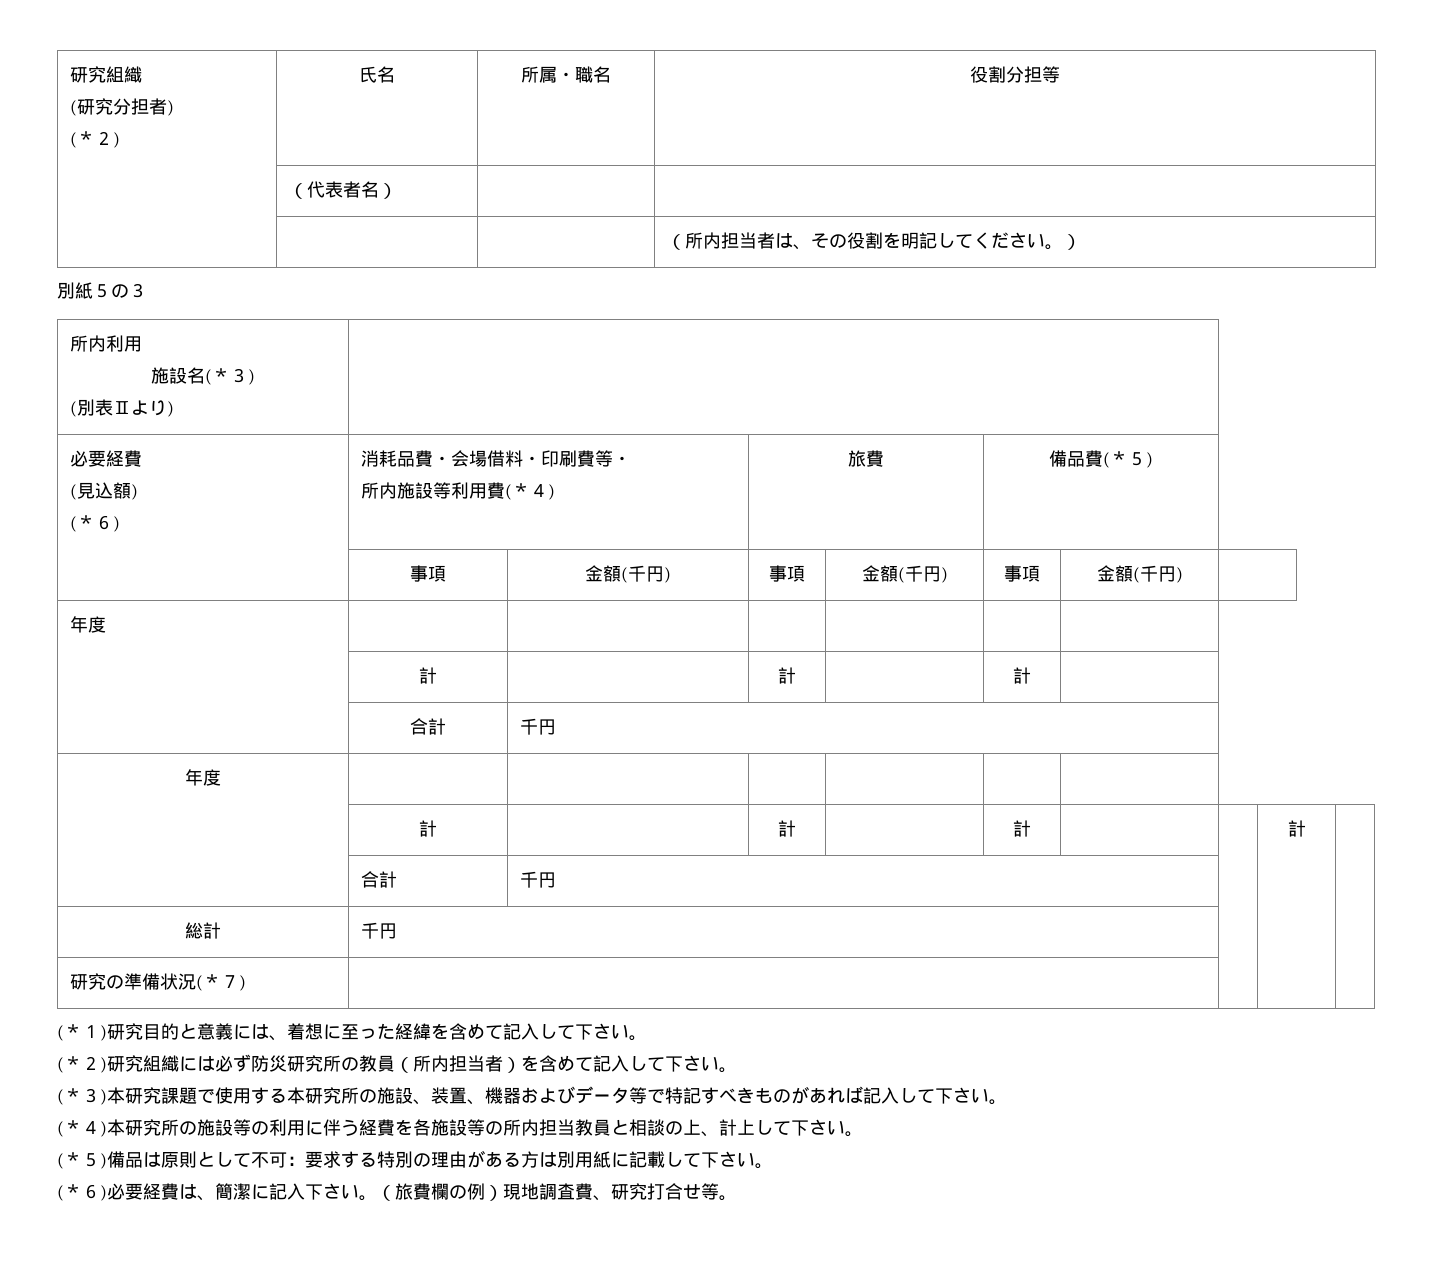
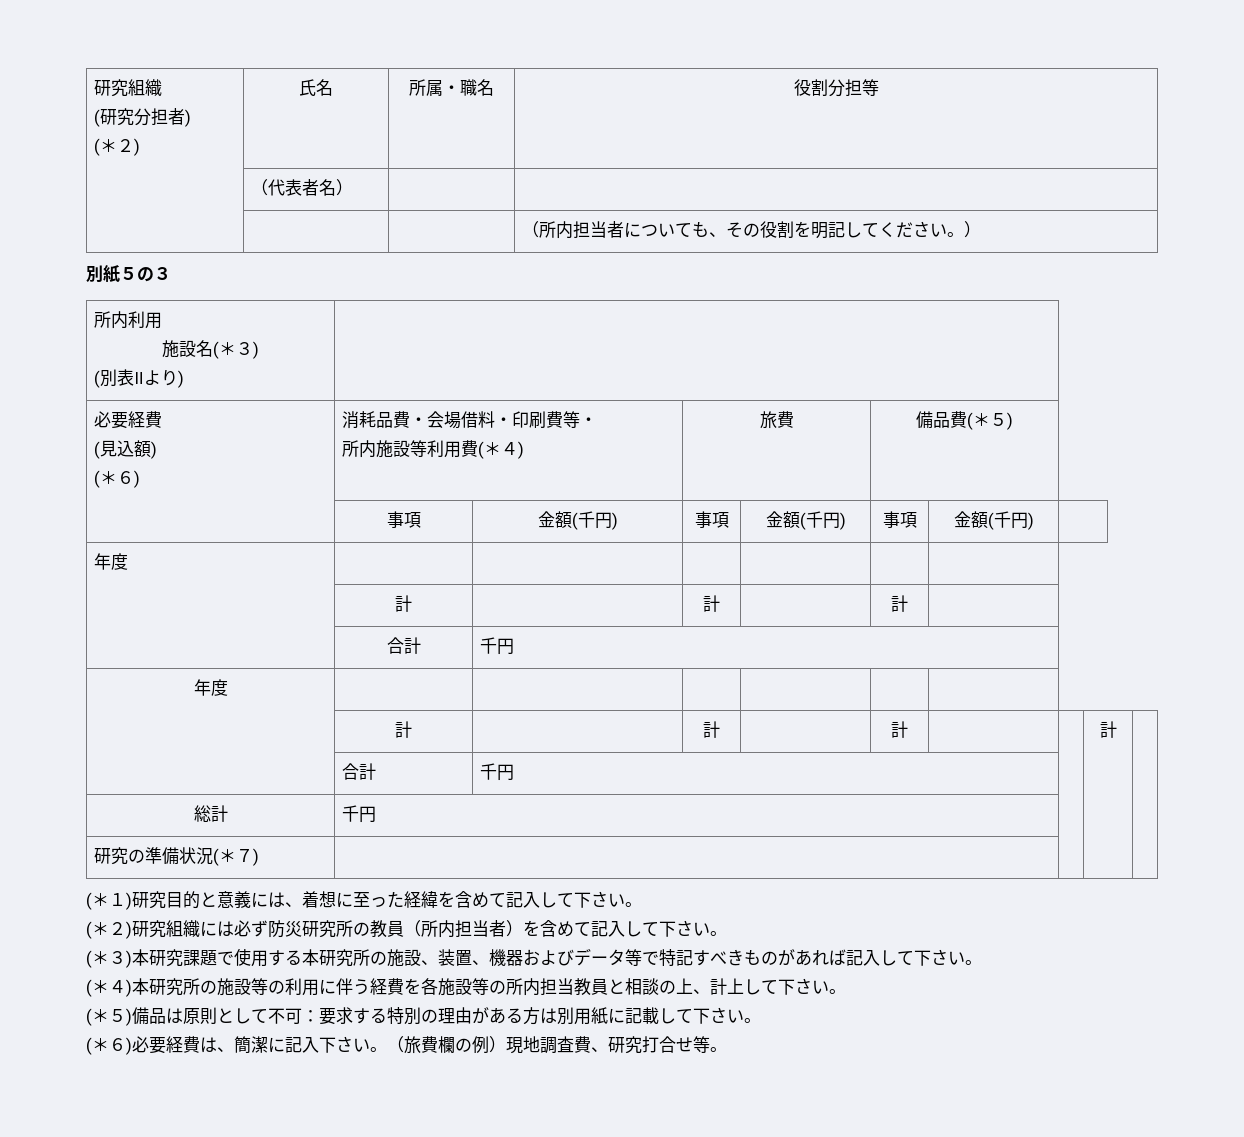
- | | | （所内担当者は、その役割を明記してください。）
+ | | | （所内担当者についても、その役割を明記してください。）

